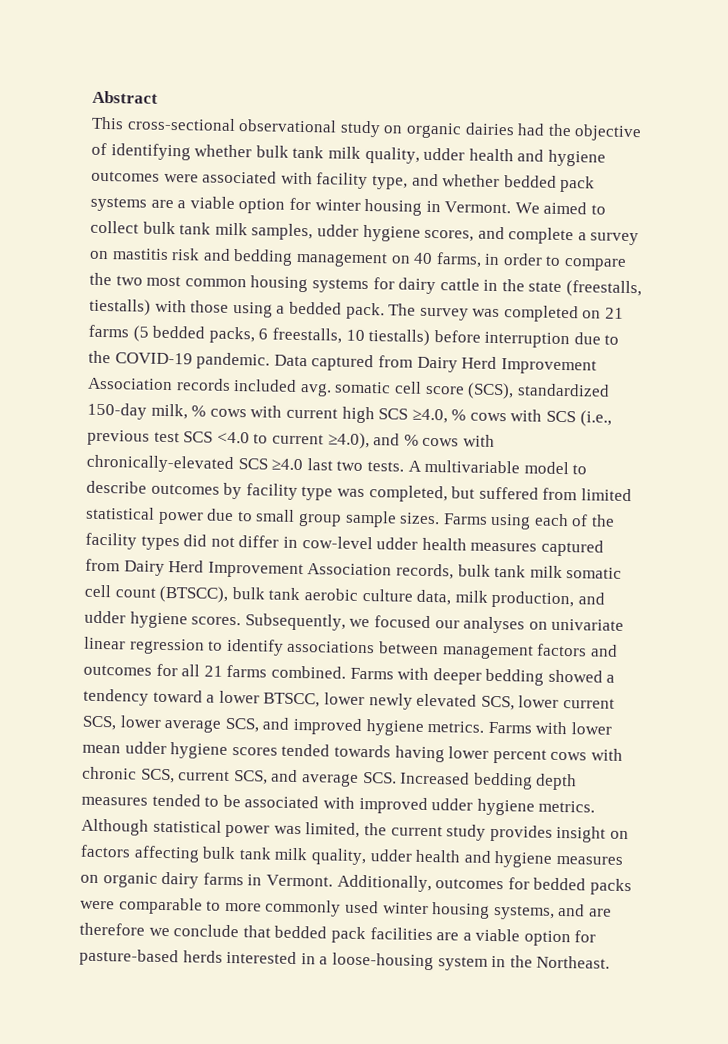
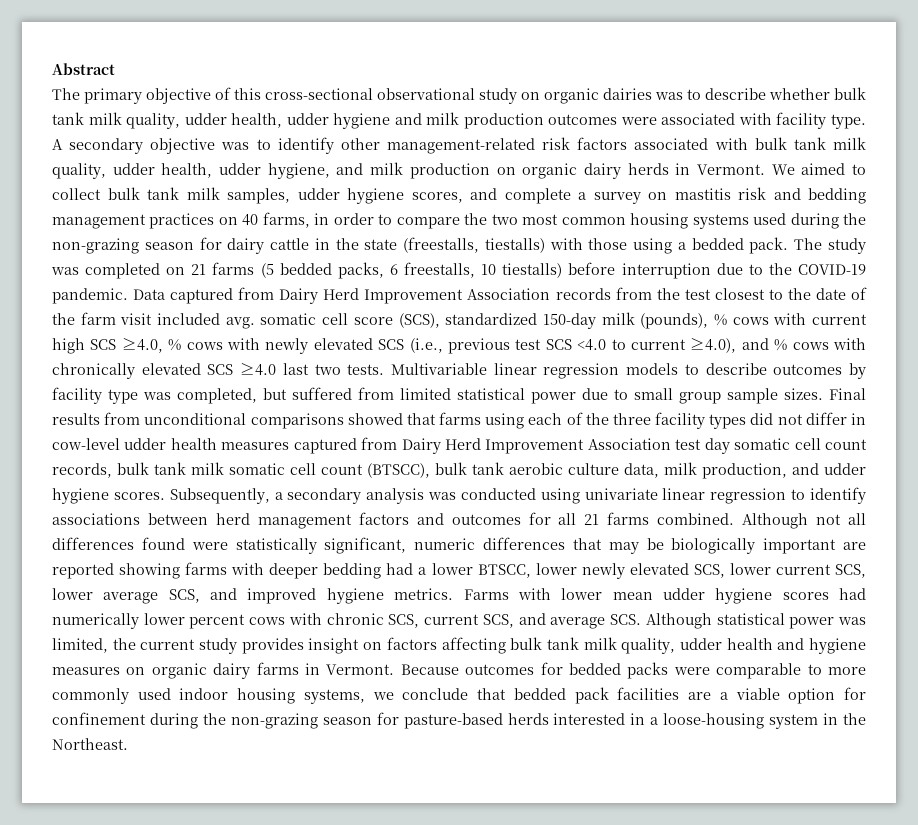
- This cross-sectional observational study on organic dairies had the objective of identifying whether bulk tank milk quality, udder health and hygiene outcomes were associated with facility type, and whether bedded pack systems are a viable option for winter housing in Vermont.
+ The primary objective of this cross-sectional observational study on organic dairies was to describe whether bulk tank milk quality, udder health, udder hygiene and milk production outcomes were associated with facility type. A secondary objective was to identify other management-related risk factors associated with bulk tank milk quality, udder health, udder hygiene, and milk production on organic dairy herds in Vermont.
- We aimed to collect bulk tank milk samples, udder hygiene scores, and complete a survey on mastitis risk and bedding management on 40 farms, in order to compare the two most common housing systems for dairy cattle in the state (freestalls, tiestalls) with those using a bedded pack.
+ We aimed to collect bulk tank milk samples, udder hygiene scores, and complete a survey on mastitis risk and bedding management practices on 40 farms, in order to compare the two most common housing systems used during the non-grazing season for dairy cattle in the state (freestalls, tiestalls) with those using a bedded pack.
- The survey was completed on 21 farms (5 bedded packs, 6 freestalls, 10 tiestalls) before interruption due to the COVID-19 pandemic.
+ The study was completed on 21 farms (5 bedded packs, 6 freestalls, 10 tiestalls) before interruption due to the COVID-19 pandemic.
- Data captured from Dairy Herd Improvement Association records included avg. somatic cell score (SCS), standardized 150-day milk, % cows with current high SCS ≥4.0, % cows with SCS (i.e., previous test SCS <4.0 to current ≥4.0), and % cows with chronically-elevated SCS ≥4.0 last two tests.
+ Data captured from Dairy Herd Improvement Association records from the test closest to the date of the farm visit included avg. somatic cell score (SCS), standardized 150-day milk (pounds), % cows with current high SCS ≥4.0, % cows with newly elevated SCS (i.e., previous test SCS <4.0 to current ≥4.0), and % cows with chronically elevated SCS ≥4.0 last two tests.
- A multivariable model to describe outcomes by facility type was completed, but suffered from limited statistical power due to small group sample sizes.
+ Multivariable linear regression models to describe outcomes by facility type was completed, but suffered from limited statistical power due to small group sample sizes.
- Farms using each of the facility types did not differ in cow-level udder health measures captured from Dairy Herd Improvement Association records, bulk tank milk somatic cell count (BTSCC), bulk tank aerobic culture data, milk production, and udder hygiene scores.
+ Final results from unconditional comparisons showed that farms using each of the three facility types did not differ in cow-level udder health measures captured from Dairy Herd Improvement Association test day somatic cell count records, bulk tank milk somatic cell count (BTSCC), bulk tank aerobic culture data, milk production, and udder hygiene scores.
- Subsequently, we focused our analyses on univariate linear regression to identify associations between management factors and outcomes for all 21 farms combined.
+ Subsequently, a secondary analysis was conducted using univariate linear regression to identify associations between herd management factors and outcomes for all 21 farms combined.
- Farms with deeper bedding showed a tendency toward a lower BTSCC, lower newly elevated SCS, lower current SCS, lower average SCS, and improved hygiene metrics.
+ Although not all differences found were statistically significant, numeric differences that may be biologically important are reported showing farms with deeper bedding had a lower BTSCC, lower newly elevated SCS, lower current SCS, lower average SCS, and improved hygiene metrics.
- Farms with lower mean udder hygiene scores tended towards having lower percent cows with chronic SCS, current SCS, and average SCS. Increased bedding depth measures tended to be associated with improved udder hygiene metrics. Although statistical power was limited, the current study provides insight on factors affecting bulk tank milk quality, udder health and hygiene measures on organic dairy farms in Vermont.
+ Farms with lower mean udder hygiene scores had numerically lower percent cows with chronic SCS, current SCS, and average SCS. Although statistical power was limited, the current study provides insight on factors affecting bulk tank milk quality, udder health and hygiene measures on organic dairy farms in Vermont.
- Additionally, outcomes for bedded packs were comparable to more commonly used winter housing systems, and are therefore we conclude that bedded pack facilities are a viable option for pasture-based herds interested in a loose-housing system in the Northeast.
+ Because outcomes for bedded packs were comparable to more commonly used indoor housing systems, we conclude that bedded pack facilities are a viable option for confinement during the non-grazing season for pasture-based herds interested in a loose-housing system in the Northeast.

